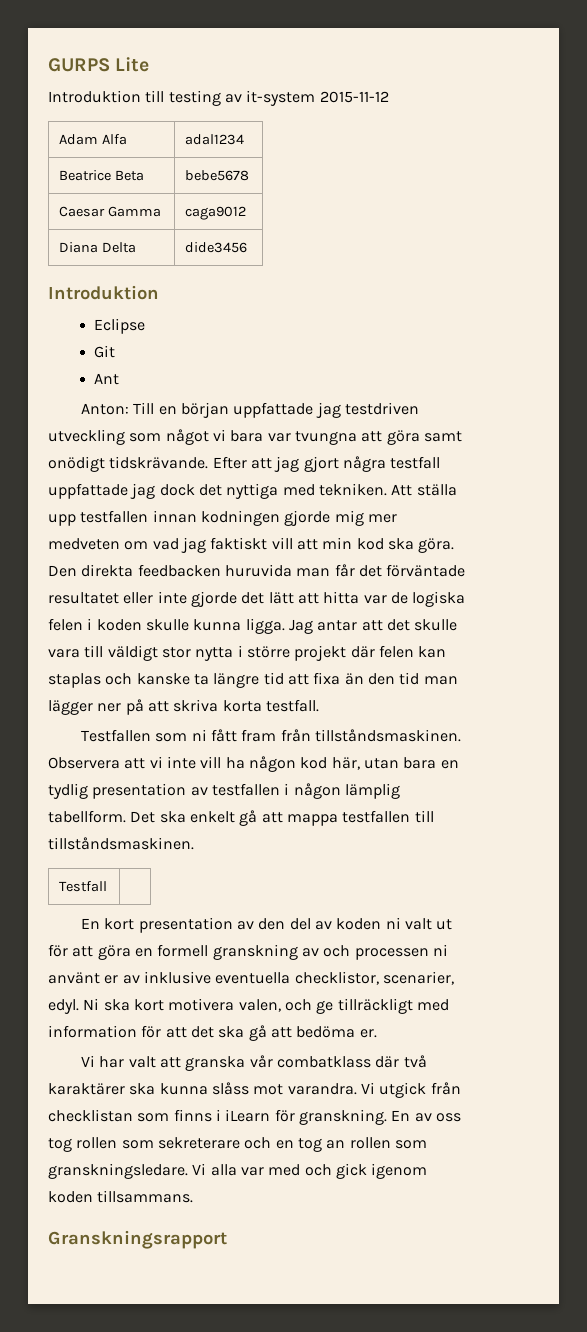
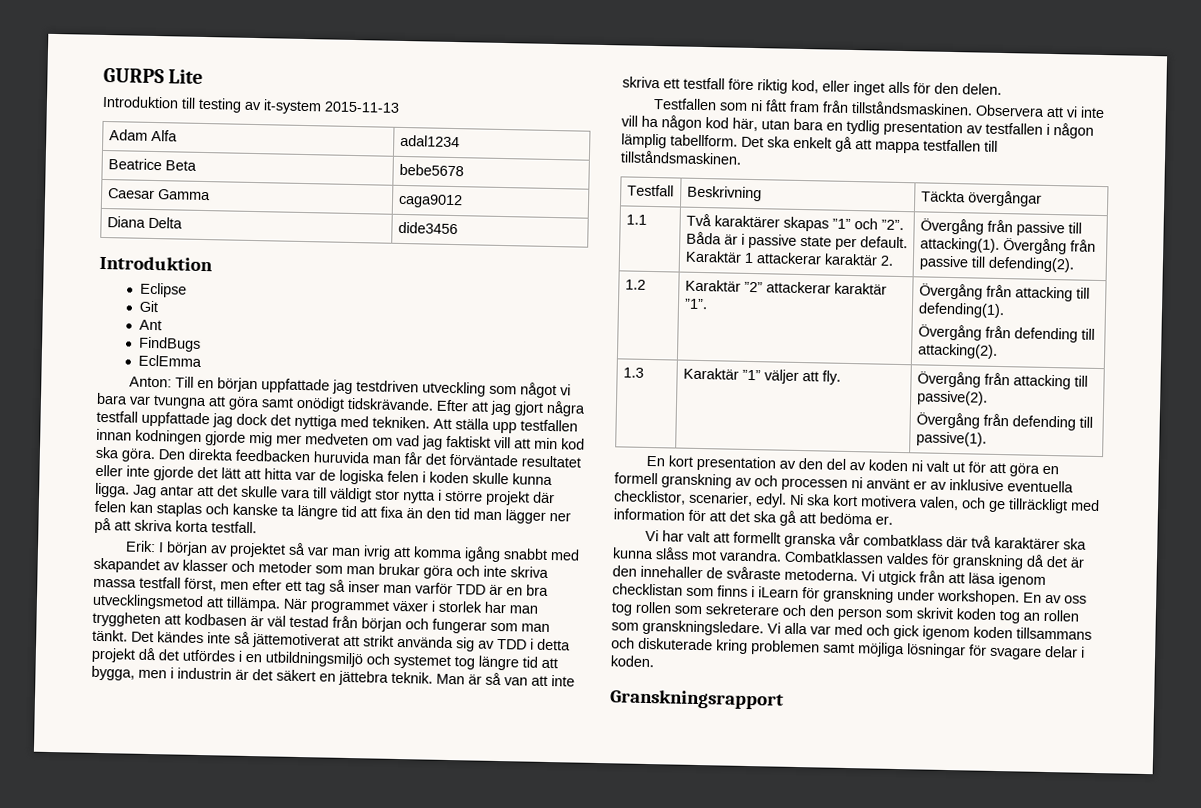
- Introduktion till testing av it-system 2015-11-12
+ Introduktion till testing av it-system 2015-11-13
+ FindBugs
+ EclEmma
+ Erik: I början av projektet så var man ivrig att komma igång snabbt med skapandet av klasser och metoder som man brukar göra och inte skriva massa testfall först, men efter ett tag så inser man varför TDD är en bra utvecklingsmetod att tillämpa. När programmet växer i storlek har man tryggheten att kodbasen är väl testad från början och fungerar som man tänkt. Det kändes inte så jättemotiverat att strikt använda sig av TDD i detta projekt då det utfördes i en utbildningsmiljö och systemet tog längre tid att bygga, men i industrin är det säkert en jättebra teknik. Man är så van att inte skriva ett testfall före riktig kod, eller inget alls för den delen.
- Testfall |
+ Testfall | Beskrivning | Täckta övergångar
+ 1.1 | Två karaktärer skapas ”1” och ”2”. Båda är i passive state per default. Karaktär 1 attackerar karaktär 2. | Övergång från passive till attacking(1). Övergång från passive till defending(2).
+ 1.2 | Karaktär ”2” attackerar karaktär ”1”. | Övergång från attacking till defending(1).
+ Övergång från defending till attacking(2).
+ 1.3 | Karaktär ”1” väljer att fly. | Övergång från attacking till passive(2).
+ Övergång från defending till passive(1).
- Vi har valt att granska vår combatklass där två karaktärer ska kunna slåss mot varandra.
+ Vi har valt att formellt granska vår combatklass där två karaktärer ska kunna slåss mot varandra.
- Vi utgick från checklistan som finns i iLearn för granskning.
+ Combatklassen valdes för granskning då det är den innehaller de svåraste metoderna. Vi utgick från att läsa igenom checklistan som finns i iLearn för granskning under workshopen.
- En av oss tog rollen som sekreterare och en tog an rollen som granskningsledare.
+ En av oss tog rollen som sekreterare och den person som skrivit koden tog an rollen som granskningsledare.
- Vi alla var med och gick igenom koden tillsammans.
+ Vi alla var med och gick igenom koden tillsammans och diskuterade kring problemen samt möjliga lösningar för svagare delar i koden.

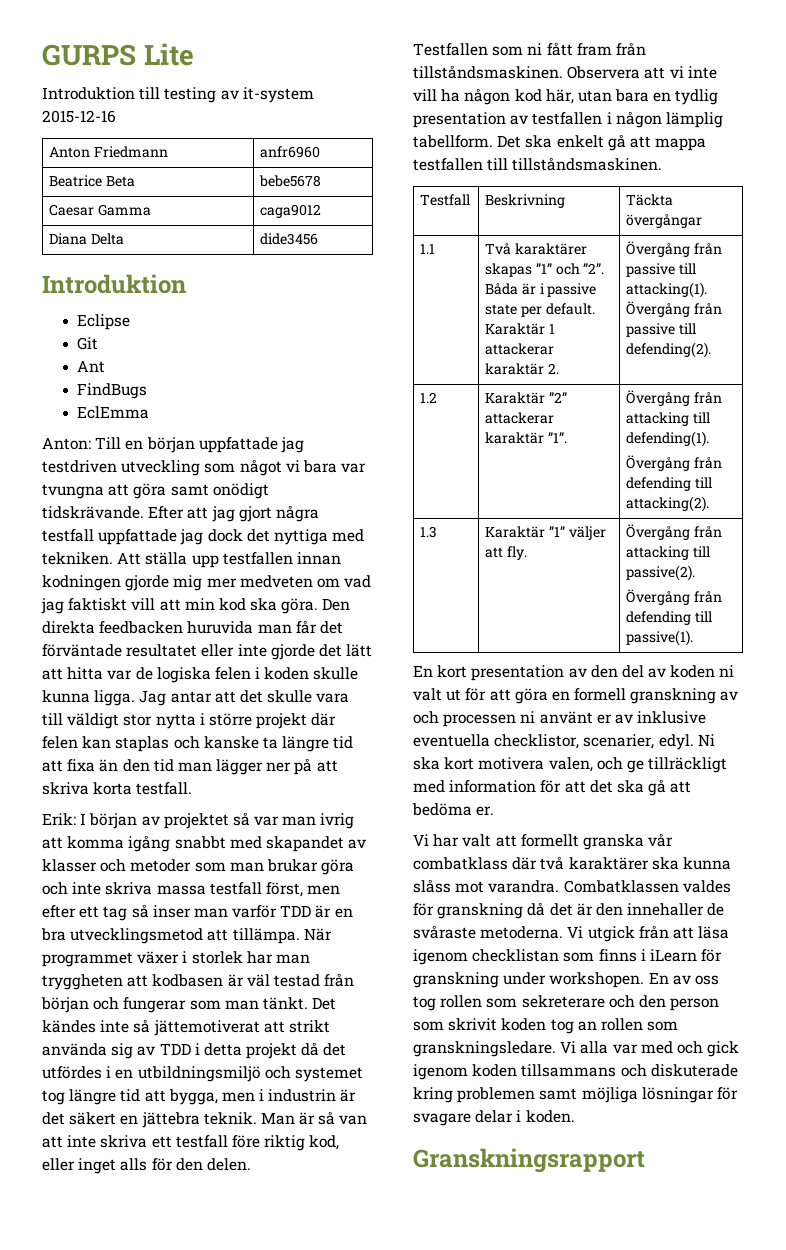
- Introduktion till testing av it-system 2015-11-13
- Adam Alfa | adal1234
+ Introduktion till testing av it-system 2015-12-16
+ Anton Friedmann | anfr6960

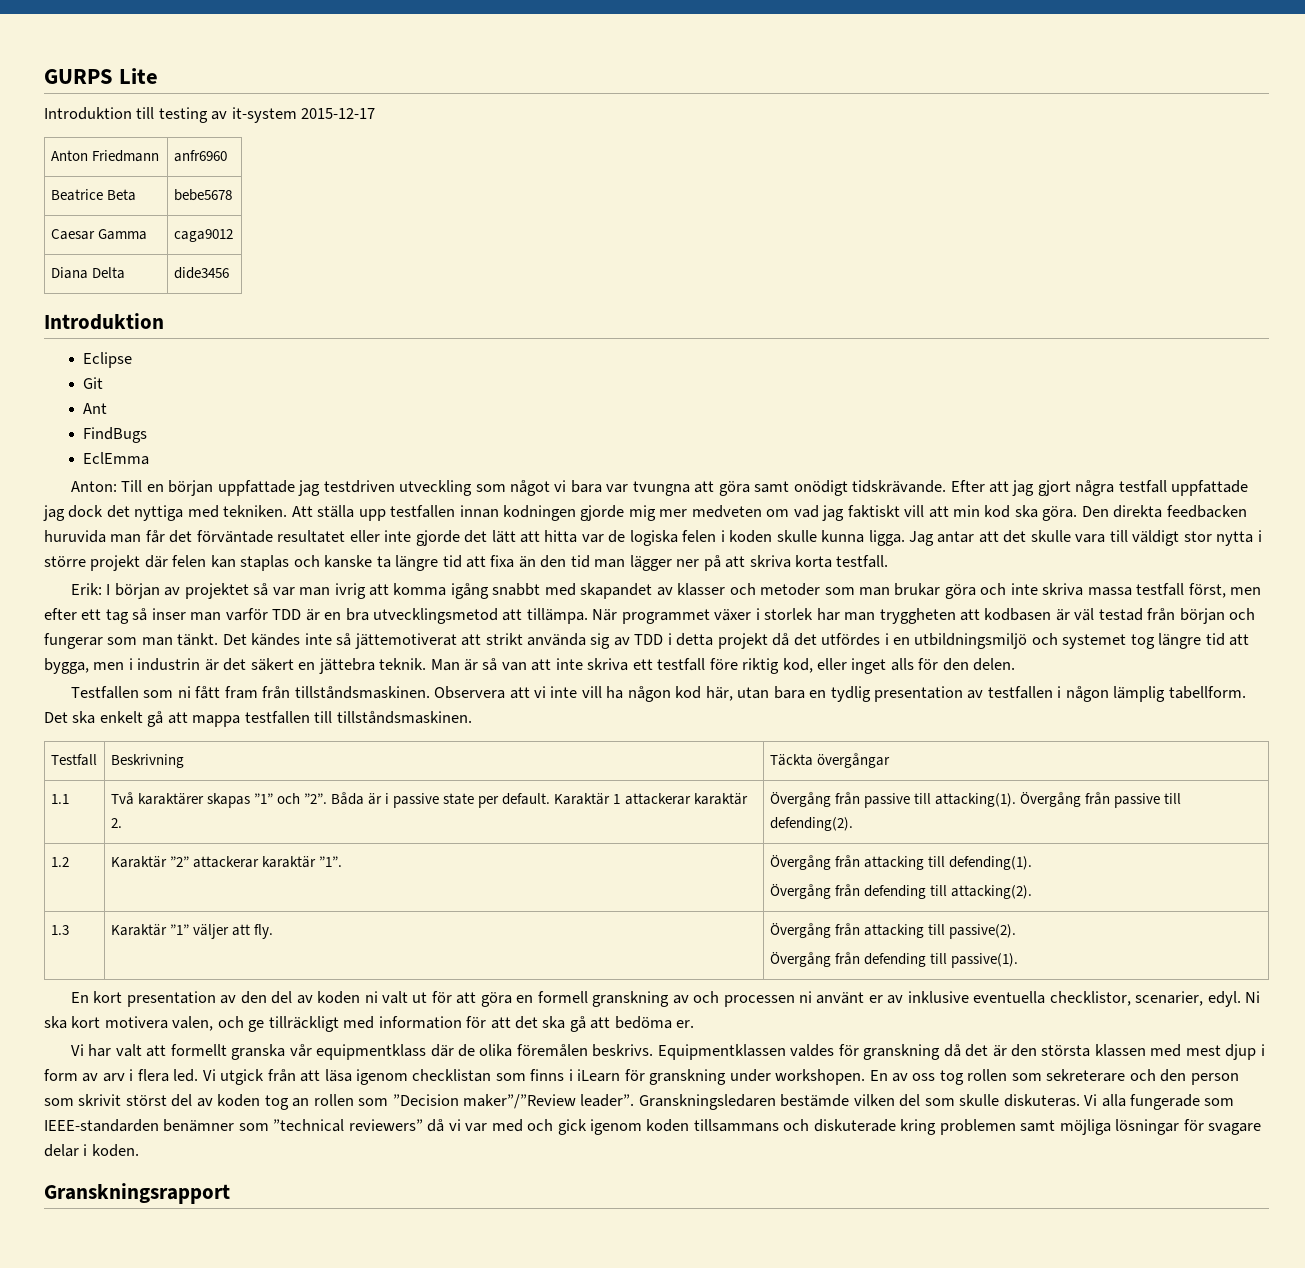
- Introduktion till testing av it-system 2015-12-16
+ Introduktion till testing av it-system 2015-12-17
- Vi har valt att formellt granska vår combatklass där två karaktärer ska kunna slåss mot varandra. Combatklassen valdes för granskning då det är den innehaller de svåraste metoderna.
+ Vi har valt att formellt granska vår equipmentklass där de olika föremålen beskrivs. Equipmentklassen valdes för granskning då det är den största klassen med mest djup i form av arv i flera led.
- En av oss tog rollen som sekreterare och den person som skrivit koden tog an rollen som granskningsledare. Vi alla var med och gick igenom koden tillsammans och diskuterade kring problemen samt möjliga lösningar för svagare delar i koden.
+ En av oss tog rollen som sekreterare och den person som skrivit störst del av koden tog an rollen som ”Decision maker”/”Review leader”. Granskningsledaren bestämde vilken del som skulle diskuteras. Vi alla fungerade som IEEE-standarden benämner som ”technical reviewers” då vi var med och gick igenom koden tillsammans och diskuterade kring problemen samt möjliga lösningar för svagare delar i koden.

